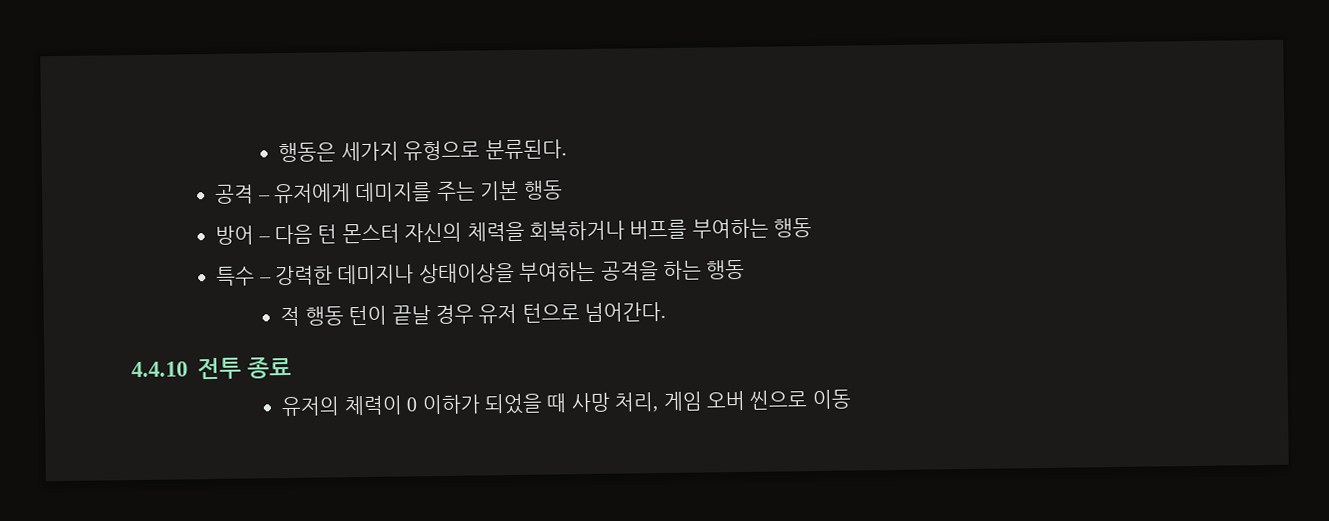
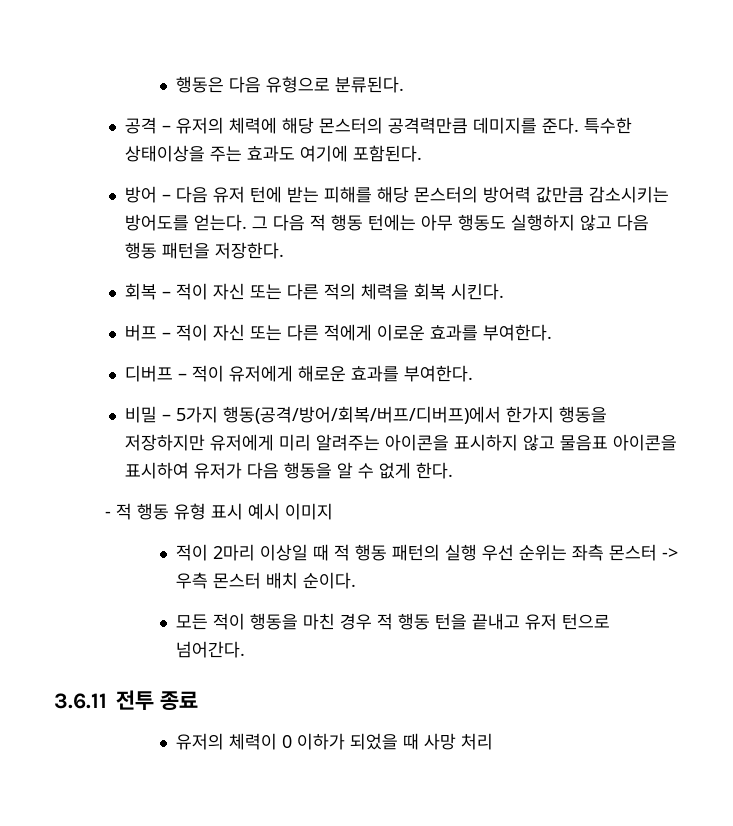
- 행동은 세가지 유형으로 분류된다.
+ 행동은 다음 유형으로 분류된다.
- 공격 – 유저에게 데미지를 주는 기본 행동
- 방어 – 다음 턴 몬스터 자신의 체력을 회복하거나 버프를 부여하는 행동
- 특수 – 강력한 데미지나 상태이상을 부여하는 공격을 하는 행동
- 적 행동 턴이 끝날 경우 유저 턴으로 넘어간다.
+ 공격 – 유저의 체력에 해당 몬스터의 공격력만큼 데미지를 준다. 특수한 상태이상을 주는 효과도 여기에 포함된다.
+ 방어 – 다음 유저 턴에 받는 피해를 해당 몬스터의 방어력 값만큼 감소시키는 방어도를 얻는다. 그 다음 적 행동 턴에는 아무 행동도 실행하지 않고 다음 행동 패턴을 저장한다.
+ 회복 – 적이 자신 또는 다른 적의 체력을 회복 시킨다.
+ 버프 – 적이 자신 또는 다른 적에게 이로운 효과를 부여한다.
+ 디버프 – 적이 유저에게 해로운 효과를 부여한다.
+ 비밀 – 5가지 행동(공격/방어/회복/버프/디버프)에서 한가지 행동을 저장하지만 유저에게 미리 알려주는 아이콘을 표시하지 않고 물음표 아이콘을 표시하여 유저가 다음 행동을 알 수 없게 한다.
+ - 적 행동 유형 표시 예시 이미지
+ 적이 2마리 이상일 때 적 행동 패턴의 실행 우선 순위는 좌측 몬스터 -> 우측 몬스터 배치 순이다.
+ 모든 적이 행동을 마친 경우 적 행동 턴을 끝내고 유저 턴으로 넘어간다.
- 4.4.10 전투 종료
+ 3.6.11 전투 종료
- 유저의 체력이 0 이하가 되었을 때 사망 처리, 게임 오버 씬으로 이동
+ 유저의 체력이 0 이하가 되었을 때 사망 처리

